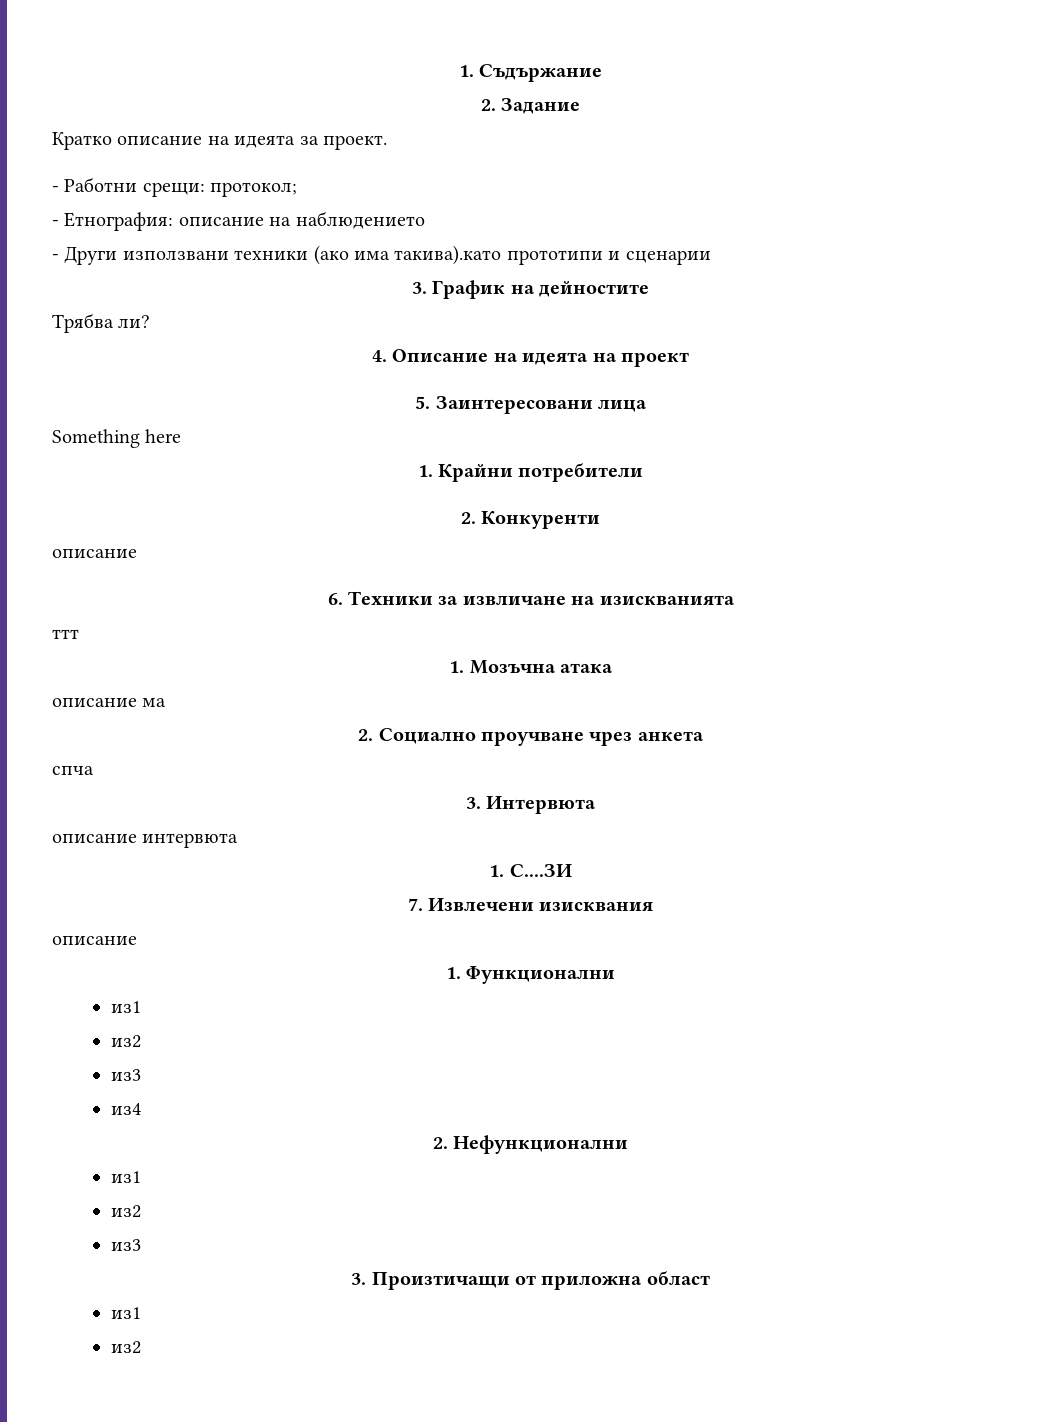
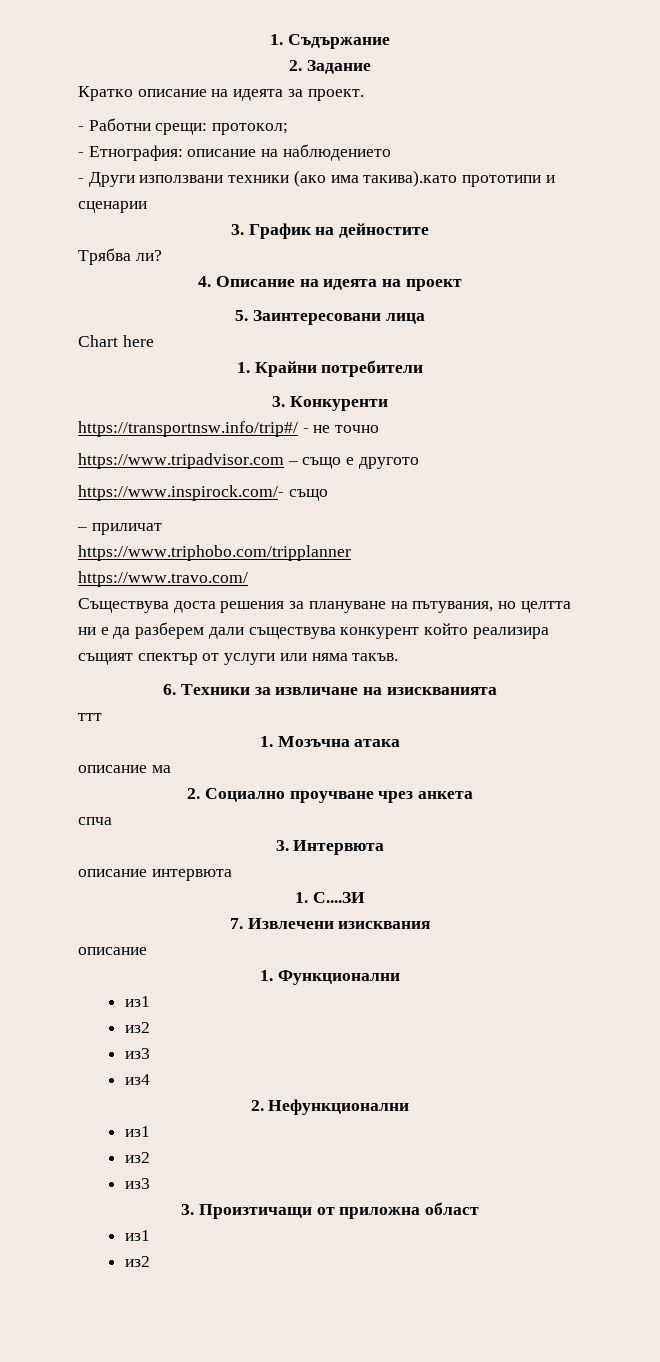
- Something here
+ Chart here
- 2. Конкуренти
- описание
+ 3. Конкуренти
+ https://transportnsw.info/trip#/ - не точно
+ https://www.tripadvisor.com – също е другото
+ https://www.inspirock.com/- също
+ – приличат
+ https://www.triphobo.com/tripplanner
+ https://www.travo.com/
+ Съществува доста решения за плануване на пътувания, но целтта ни е да разберем дали съществува конкурент който реализира същият спектър от услуги или няма такъв.

